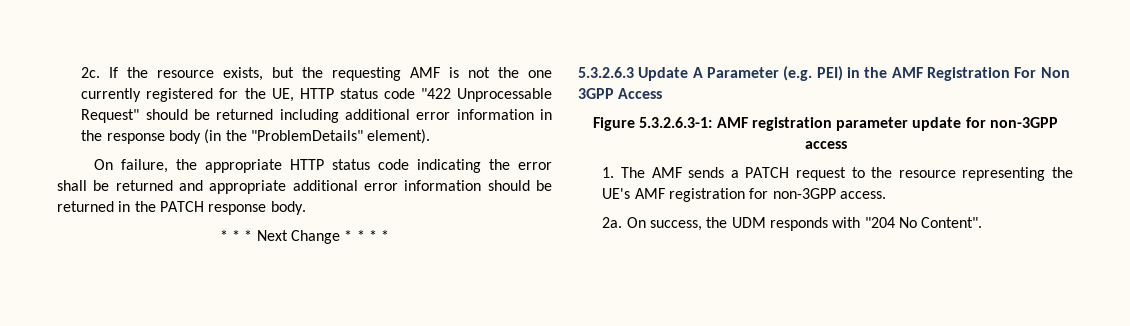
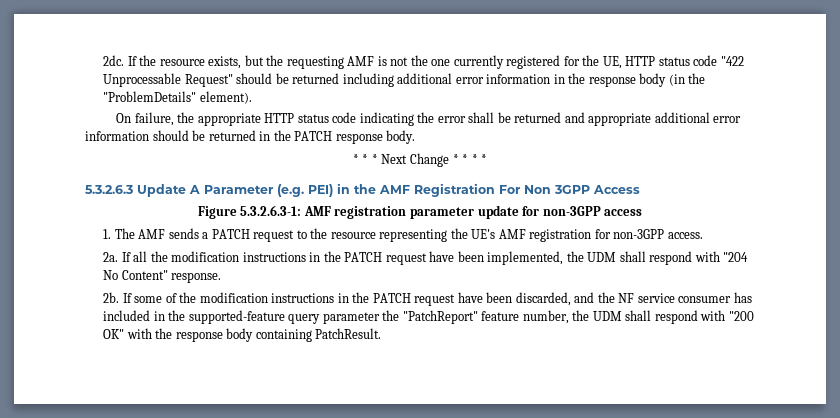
- 2c.
+ 2dc.
- On success, the UDM responds with "204 No Content".
+ If all the modification instructions in the PATCH request have been implemented, the UDM shall respond with "204 No Content" response.
+ 2b. If some of the modification instructions in the PATCH request have been discarded, and the NF service consumer has included in the supported-feature query parameter the "PatchReport" feature number, the UDM shall respond with "200 OK" with the response body containing PatchResult.

